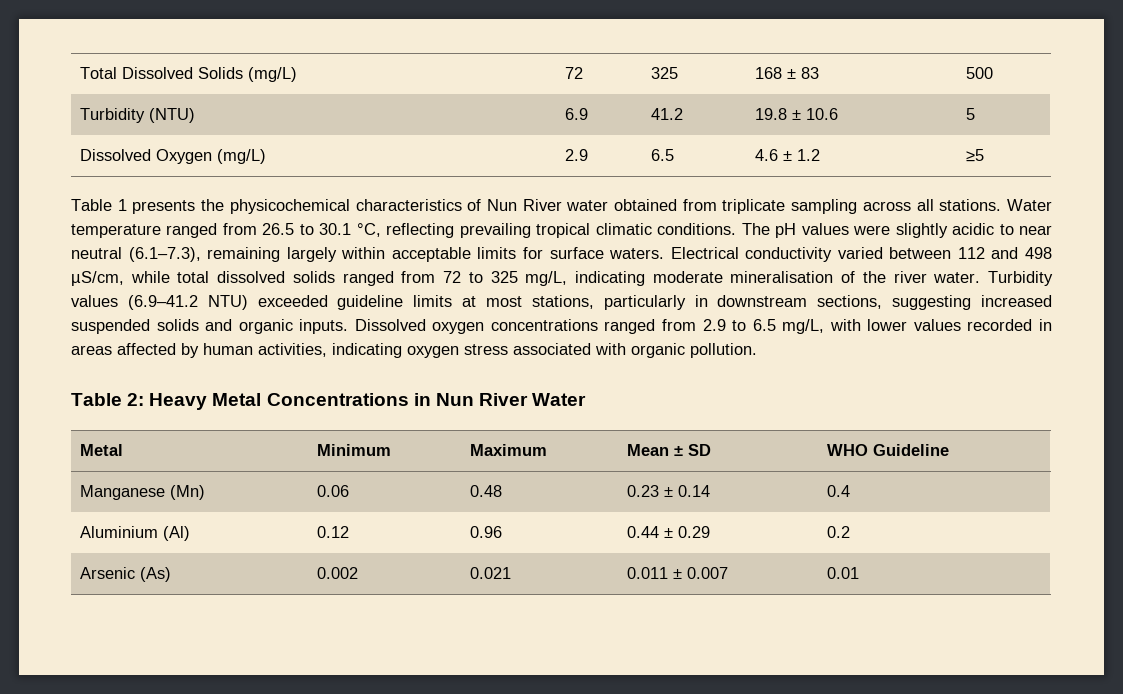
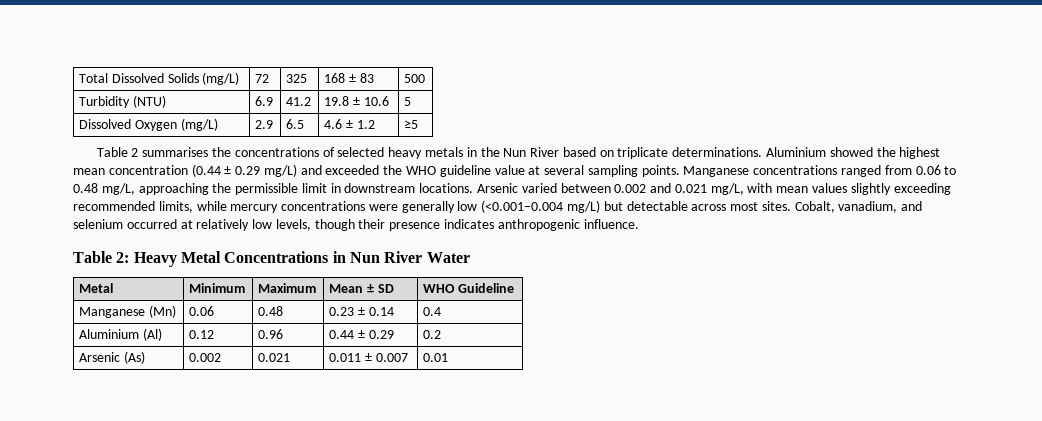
- Table 1 presents the physicochemical characteristics of Nun River water obtained from triplicate sampling across all stations. Water temperature ranged from 26.5 to 30.1 °C, reflecting prevailing tropical climatic conditions. The pH values were slightly acidic to near neutral (6.1–7.3), remaining largely within acceptable limits for surface waters. Electrical conductivity varied between 112 and 498 µS/cm, while total dissolved solids ranged from 72 to 325 mg/L, indicating moderate mineralisation of the river water. Turbidity values (6.9–41.2 NTU) exceeded guideline limits at most stations, particularly in downstream sections, suggesting increased suspended solids and organic inputs. Dissolved oxygen concentrations ranged from 2.9 to 6.5 mg/L, with lower values recorded in areas affected by human activities, indicating oxygen stress associated with organic pollution.
+ Table 2 summarises the concentrations of selected heavy metals in the Nun River based on triplicate determinations. Aluminium showed the highest mean concentration (0.44 ± 0.29 mg/L) and exceeded the WHO guideline value at several sampling points. Manganese concentrations ranged from 0.06 to 0.48 mg/L, approaching the permissible limit in downstream locations. Arsenic varied between 0.002 and 0.021 mg/L, with mean values slightly exceeding recommended limits, while mercury concentrations were generally low (<0.001–0.004 mg/L) but detectable across most sites. Cobalt, vanadium, and selenium occurred at relatively low levels, though their presence indicates anthropogenic influence.

